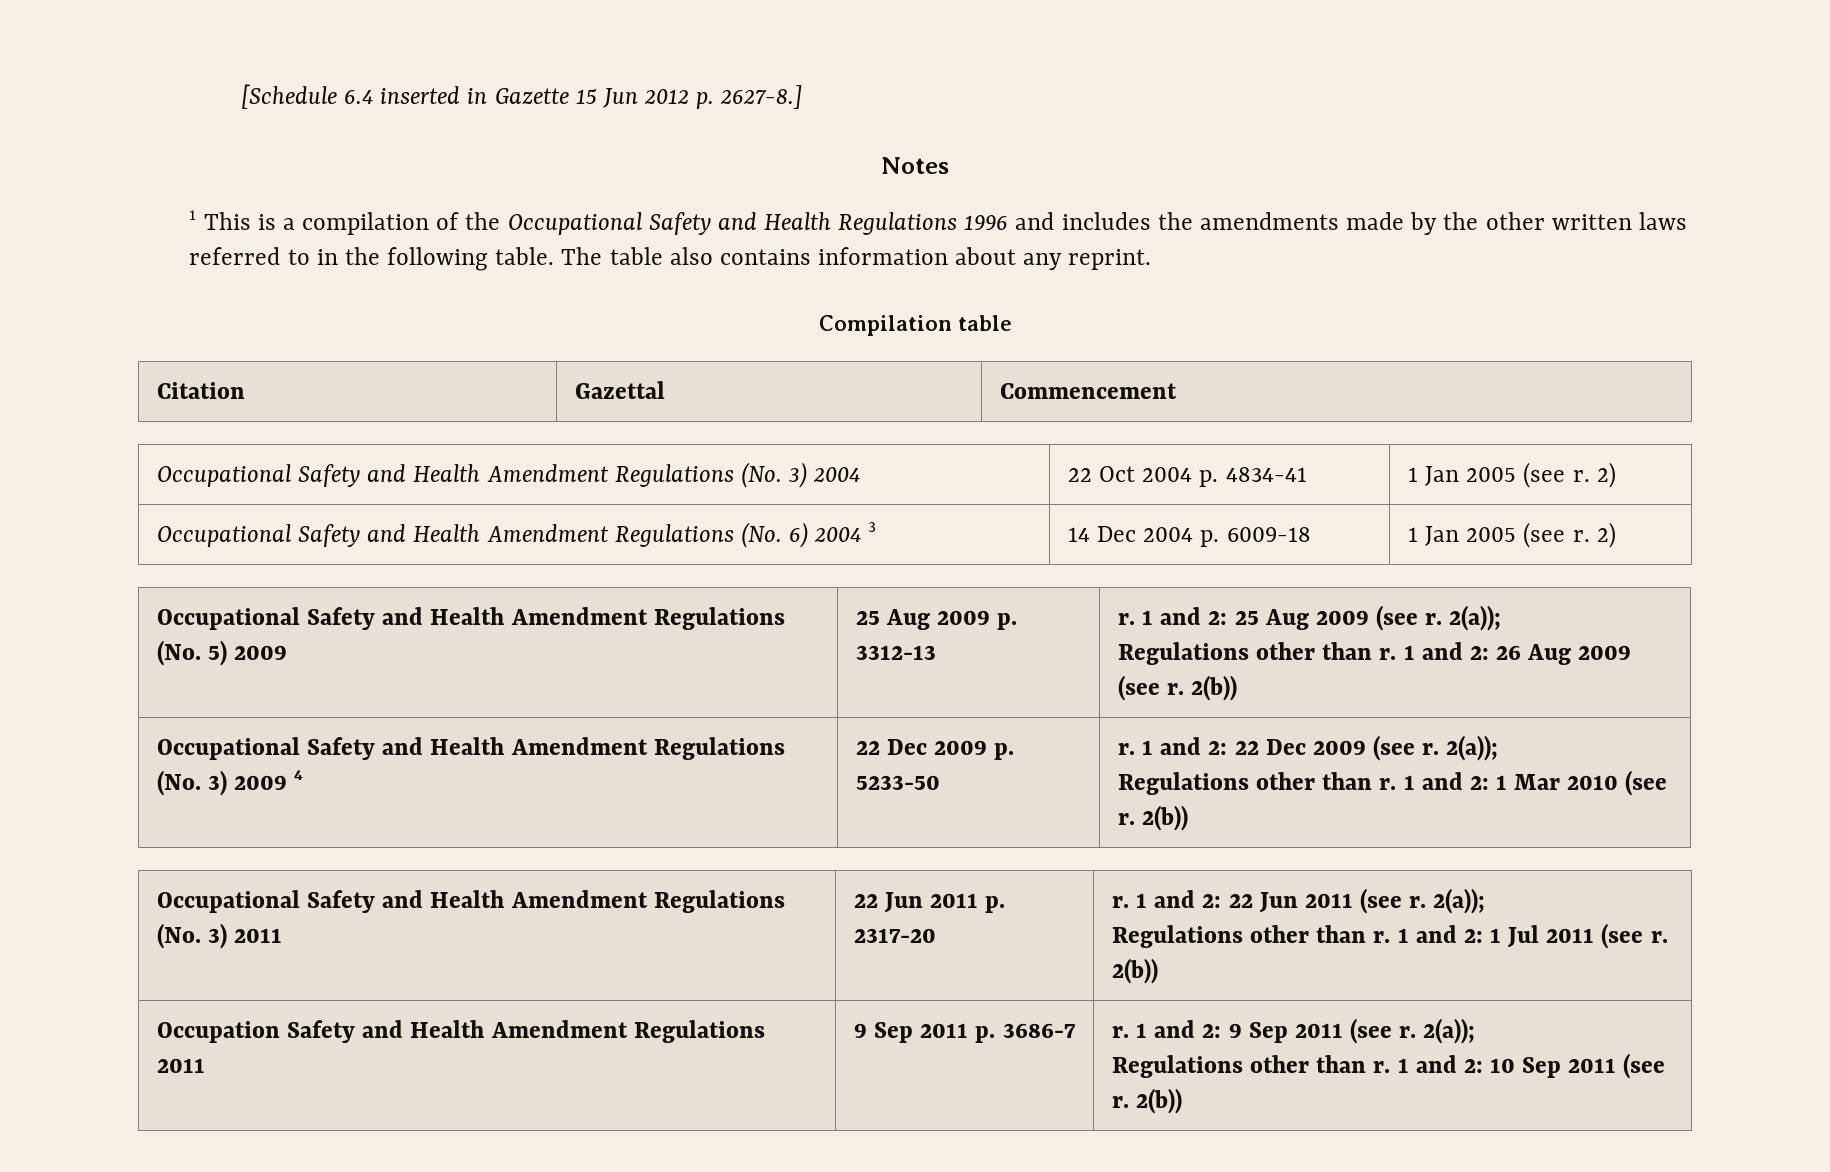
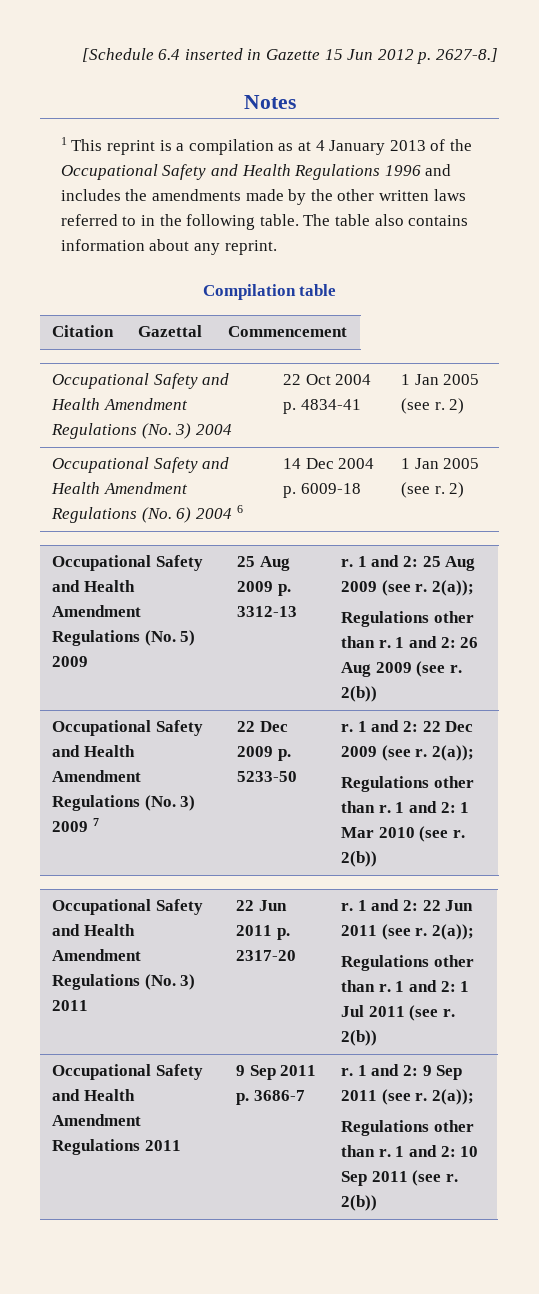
- 1 This is a compilation of the Occupational Safety and Health Regulations 1996 and includes the amendments made by the other written laws referred to in the following table.
+ 1 This reprint is a compilation as at 4 January 2013 of the Occupational Safety and Health Regulations 1996 and includes the amendments made by the other written laws referred to in the following table.
- Occupational Safety and Health Amendment Regulations (No. 6) 2004 3 | 14 Dec 2004 p. 6009-18 | 1 Jan 2005 (see r. 2)
+ Occupational Safety and Health Amendment Regulations (No. 6) 2004 6 | 14 Dec 2004 p. 6009-18 | 1 Jan 2005 (see r. 2)
- Occupational Safety and Health Amendment Regulations (No. 3) 2009 4 | 22 Dec 2009 p. 5233-50 | r. 1 and 2: 22 Dec 2009 (see r. 2(a));
+ Occupational Safety and Health Amendment Regulations (No. 3) 2009 7 | 22 Dec 2009 p. 5233-50 | r. 1 and 2: 22 Dec 2009 (see r. 2(a));
- Occupation Safety and Health Amendment Regulations 2011 | 9 Sep 2011 p. 3686-7 | r. 1 and 2: 9 Sep 2011 (see r. 2(a));
+ Occupational Safety and Health Amendment Regulations 2011 | 9 Sep 2011 p. 3686-7 | r. 1 and 2: 9 Sep 2011 (see r. 2(a));

